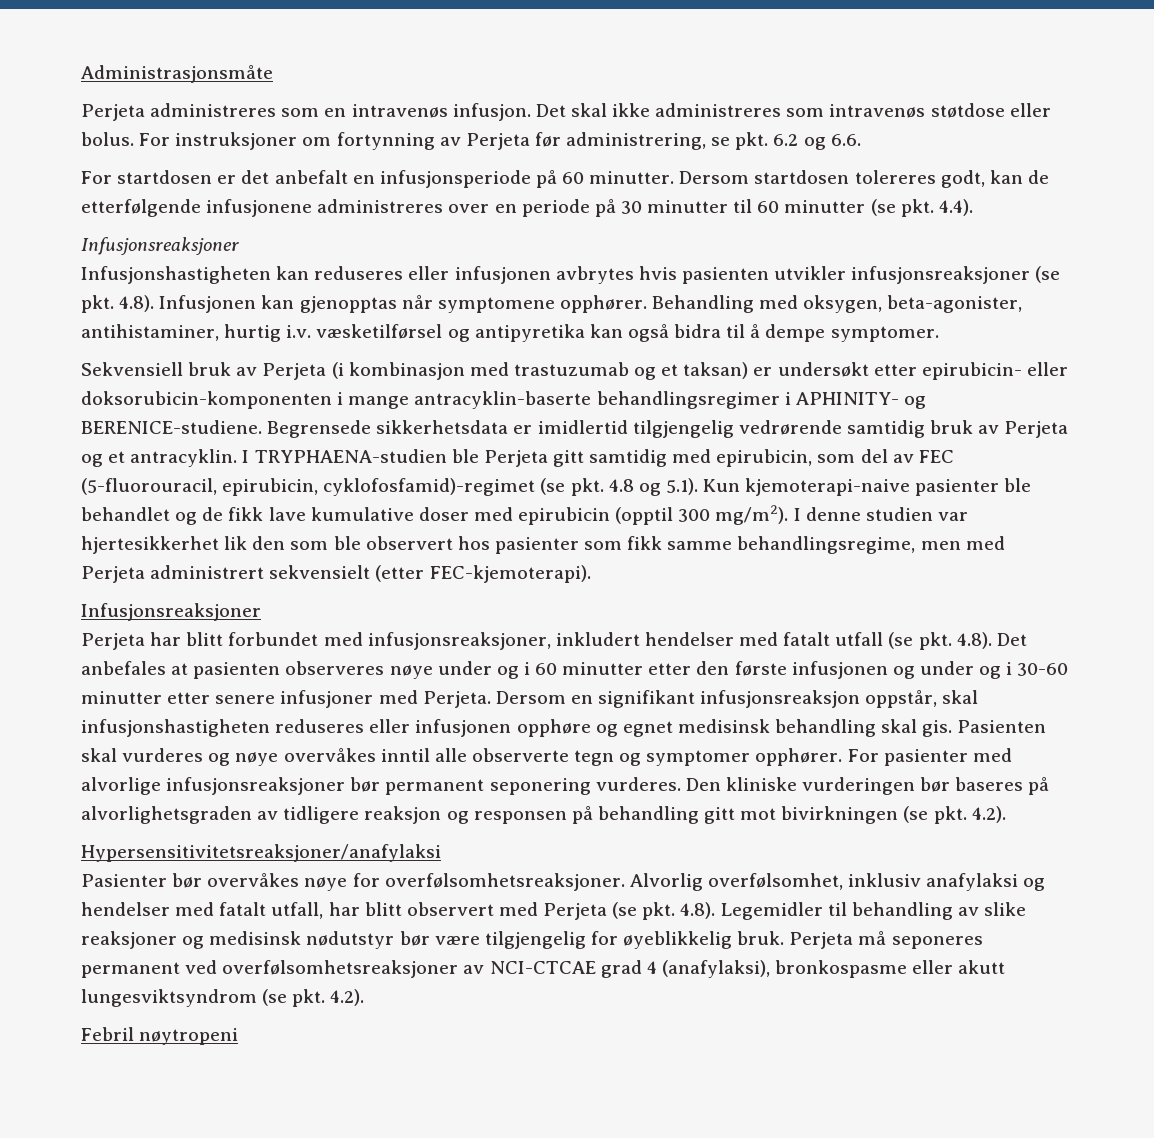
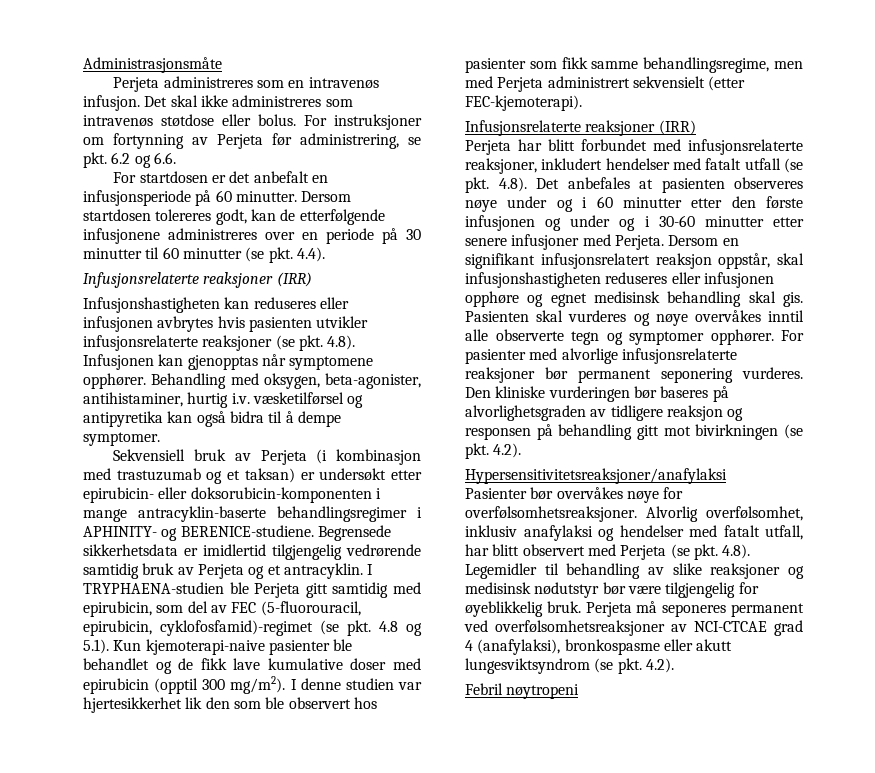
  Dersom startdosen tolereres godt, kan de etterfølgende infusjonene administreres over en periode på 30 minutter til 60 minutter (se pkt. 4.4).
- Infusjonsreaksjoner
+ Infusjonsrelaterte reaksjoner (IRR)
- Infusjonshastigheten kan reduseres eller infusjonen avbrytes hvis pasienten utvikler infusjonsreaksjoner (se pkt. 4.8). Infusjonen kan gjenopptas når symptomene opphører.
+ Infusjonshastigheten kan reduseres eller infusjonen avbrytes hvis pasienten utvikler infusjonsrelaterte reaksjoner (se pkt. 4.8). Infusjonen kan gjenopptas når symptomene opphører.
  I denne studien var hjertesikkerhet lik den som ble observert hos pasienter som fikk samme behandlingsregime, men med Perjeta administrert sekvensielt (etter FEC-kjemoterapi).
- Infusjonsreaksjoner
+ Infusjonsrelaterte reaksjoner (IRR)
- Perjeta har blitt forbundet med infusjonsreaksjoner, inkludert hendelser med fatalt utfall (se pkt. 4.8). Det anbefales at pasienten observeres nøye under og i 60 minutter etter den første infusjonen og under og i 30-60 minutter etter senere infusjoner med Perjeta.
+ Perjeta har blitt forbundet med infusjonsrelaterte reaksjoner, inkludert hendelser med fatalt utfall (se pkt. 4.8). Det anbefales at pasienten observeres nøye under og i 60 minutter etter den første infusjonen og under og i 30-60 minutter etter senere infusjoner med Perjeta.
- Dersom en signifikant infusjonsreaksjon oppstår, skal infusjonshastigheten reduseres eller infusjonen opphøre og egnet medisinsk behandling skal gis.
+ Dersom en signifikant infusjonsrelatert reaksjon oppstår, skal infusjonshastigheten reduseres eller infusjonen opphøre og egnet medisinsk behandling skal gis.
- For pasienter med alvorlige infusjonsreaksjoner bør permanent seponering vurderes.
+ For pasienter med alvorlige infusjonsrelaterte reaksjoner bør permanent seponering vurderes.

